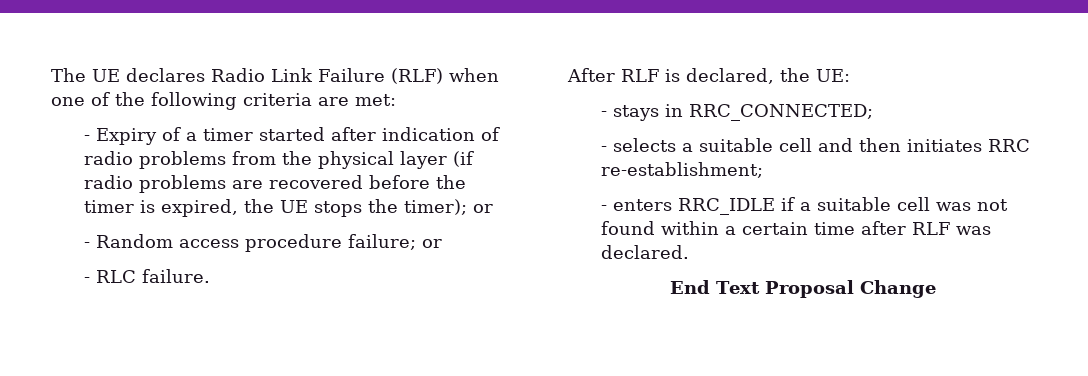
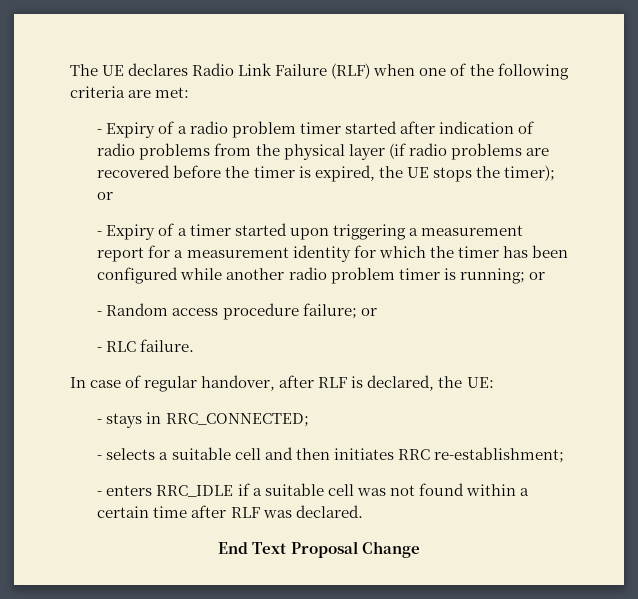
- - Expiry of a timer started after indication of radio problems from the physical layer (if radio problems are recovered before the timer is expired, the UE stops the timer); or
+ - Expiry of a radio problem timer started after indication of radio problems from the physical layer (if radio problems are recovered before the timer is expired, the UE stops the timer); or
+ - Expiry of a timer started upon triggering a measurement report for a measurement identity for which the timer has been configured while another radio problem timer is running; or
- After RLF is declared, the UE:
+ In case of regular handover, after RLF is declared, the UE:

